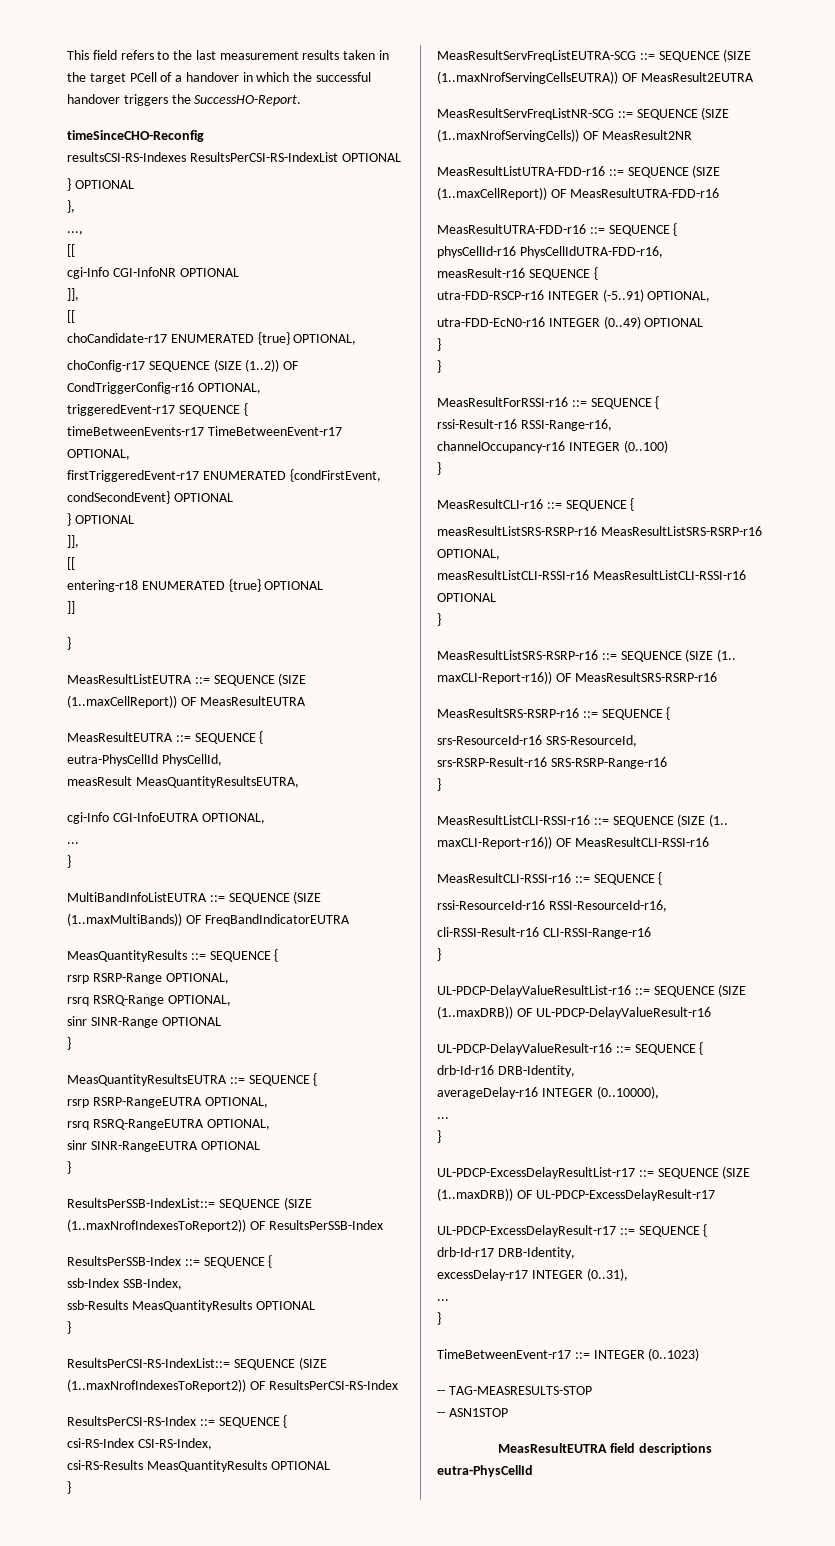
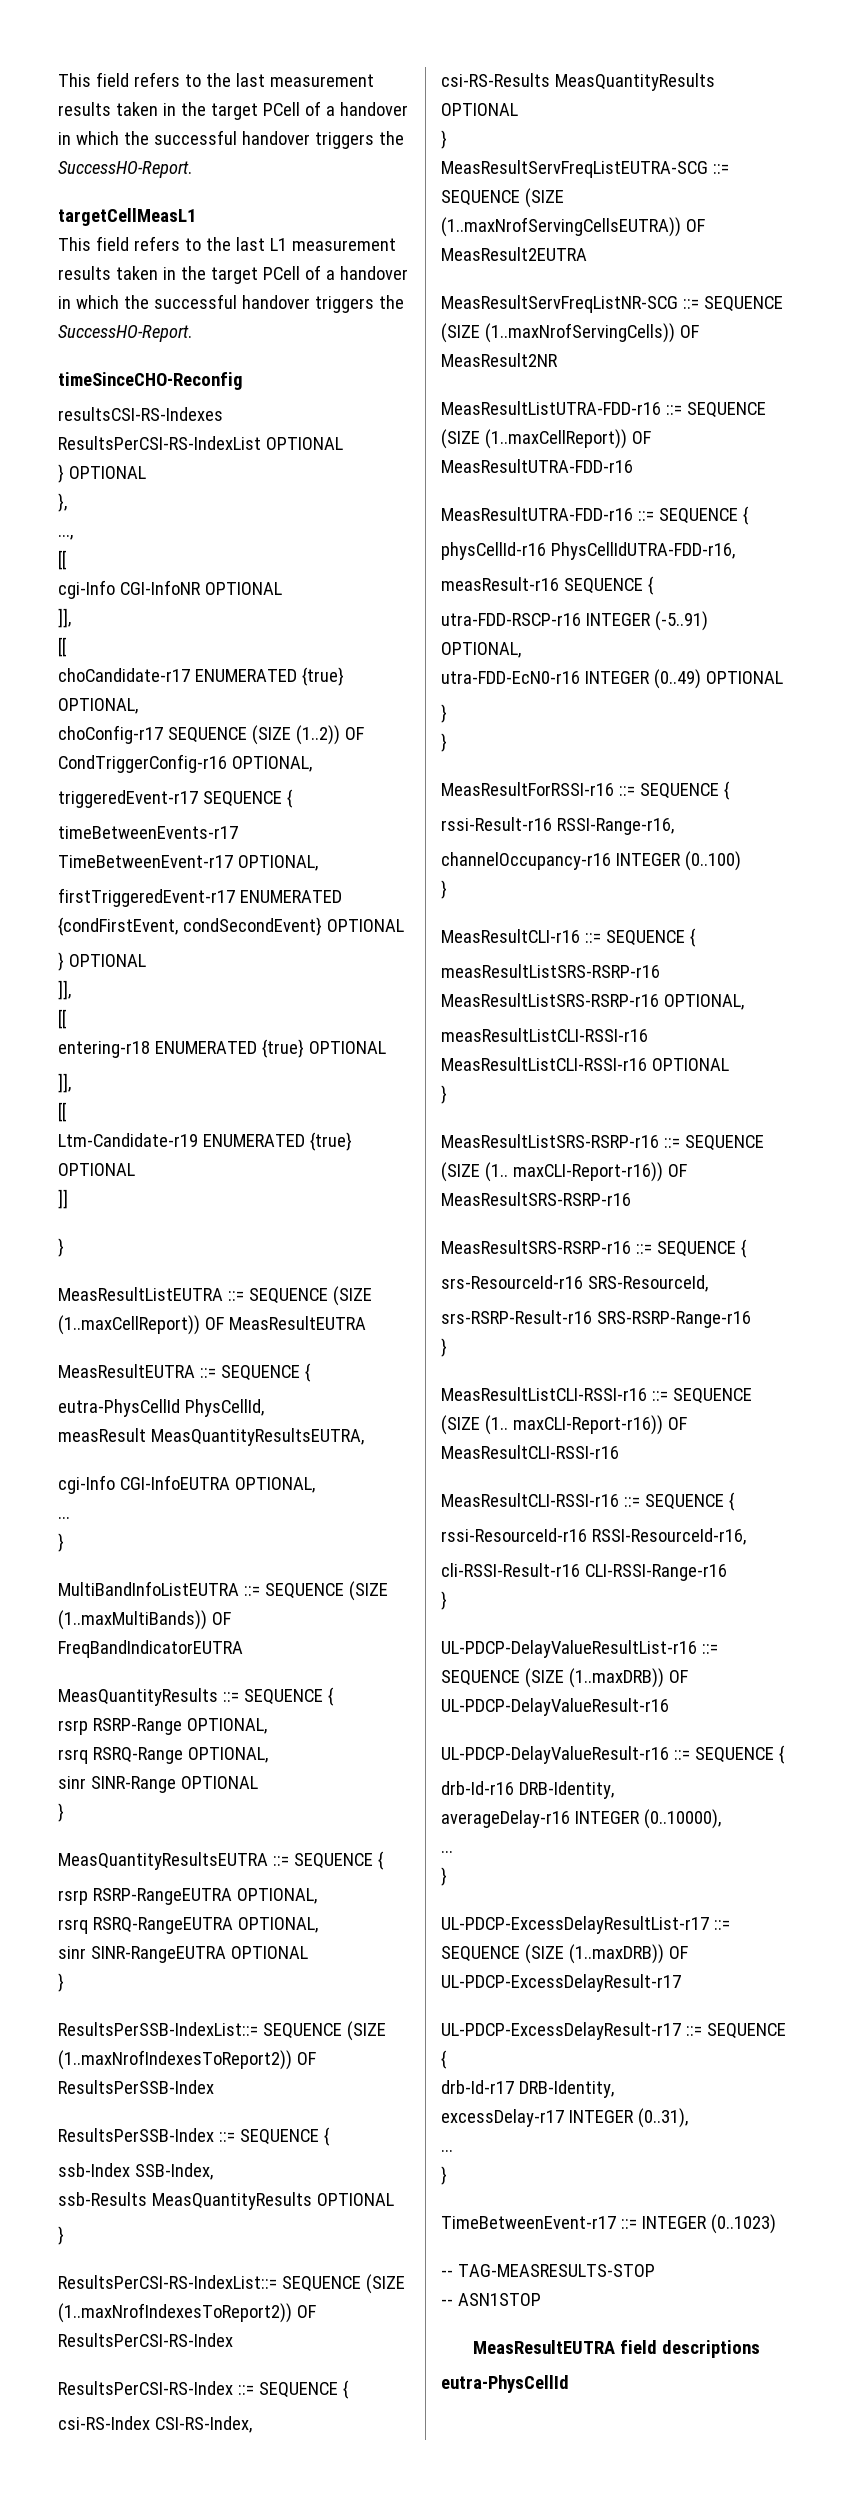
+ targetCellMeasL1
+ This field refers to the last L1 measurement results taken in the target PCell of a handover in which the successful handover triggers the SuccessHO-Report.
  entering-r18 ENUMERATED {true} OPTIONAL
+ ]],
+ [[
+ Ltm-Candidate-r19 ENUMERATED {true} OPTIONAL

